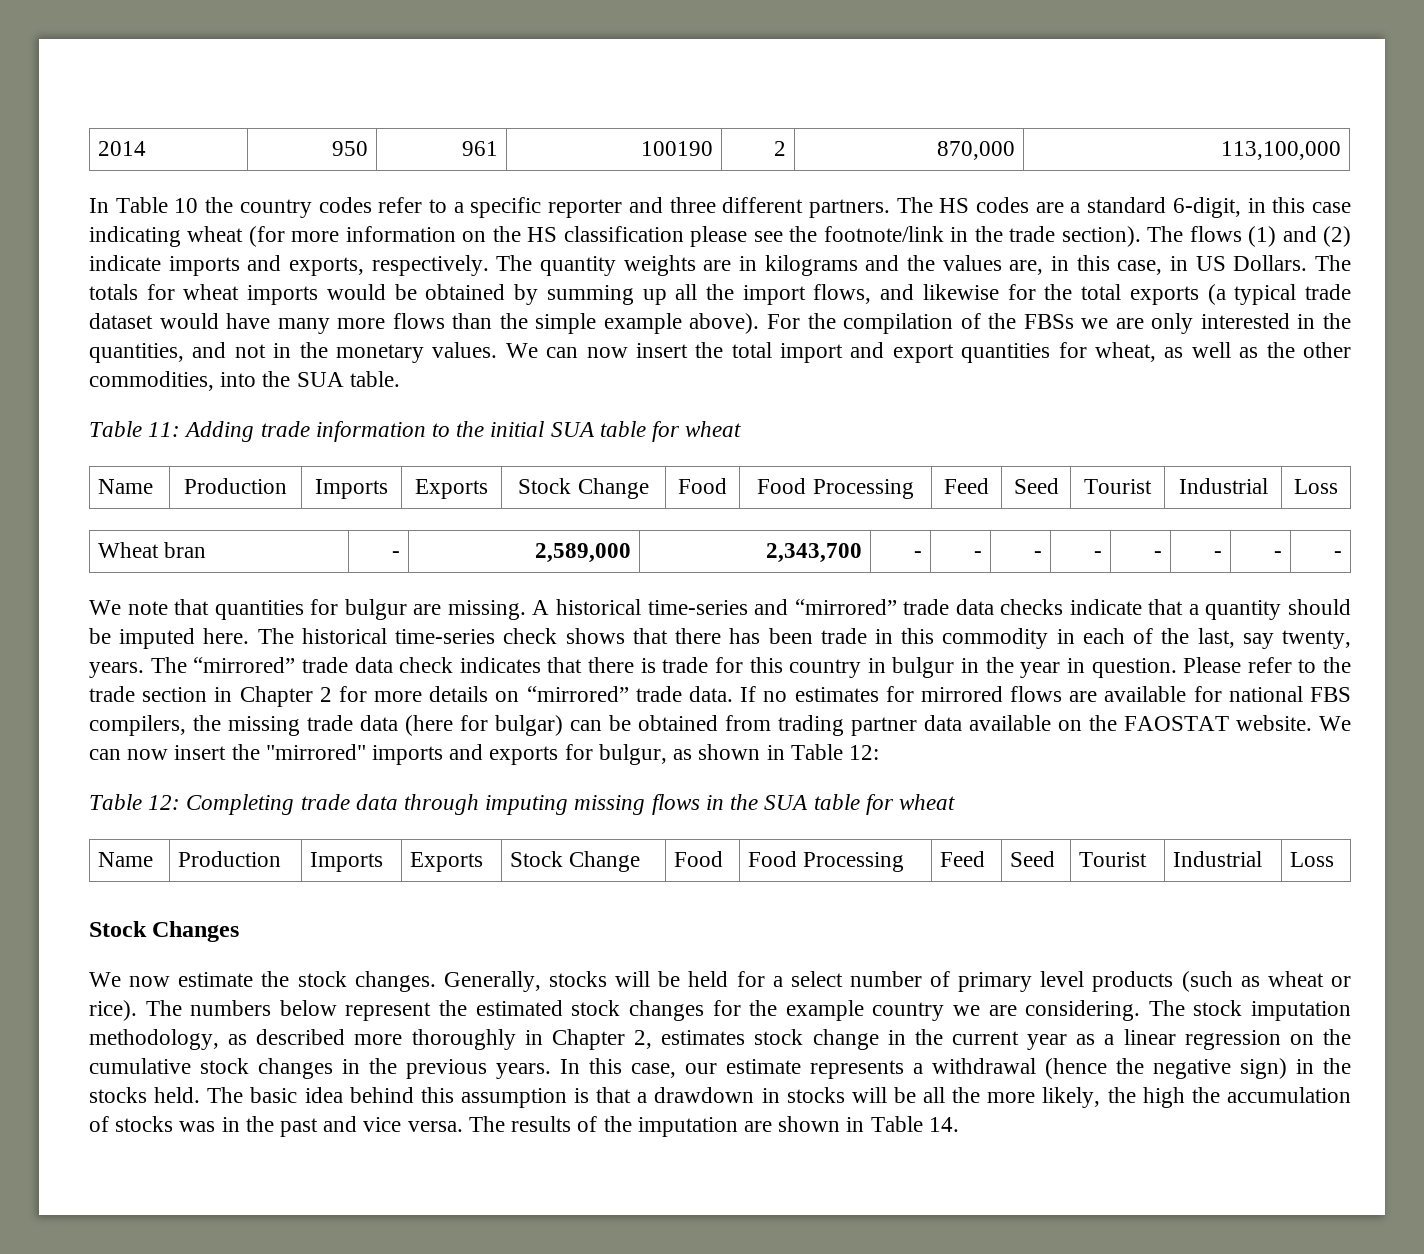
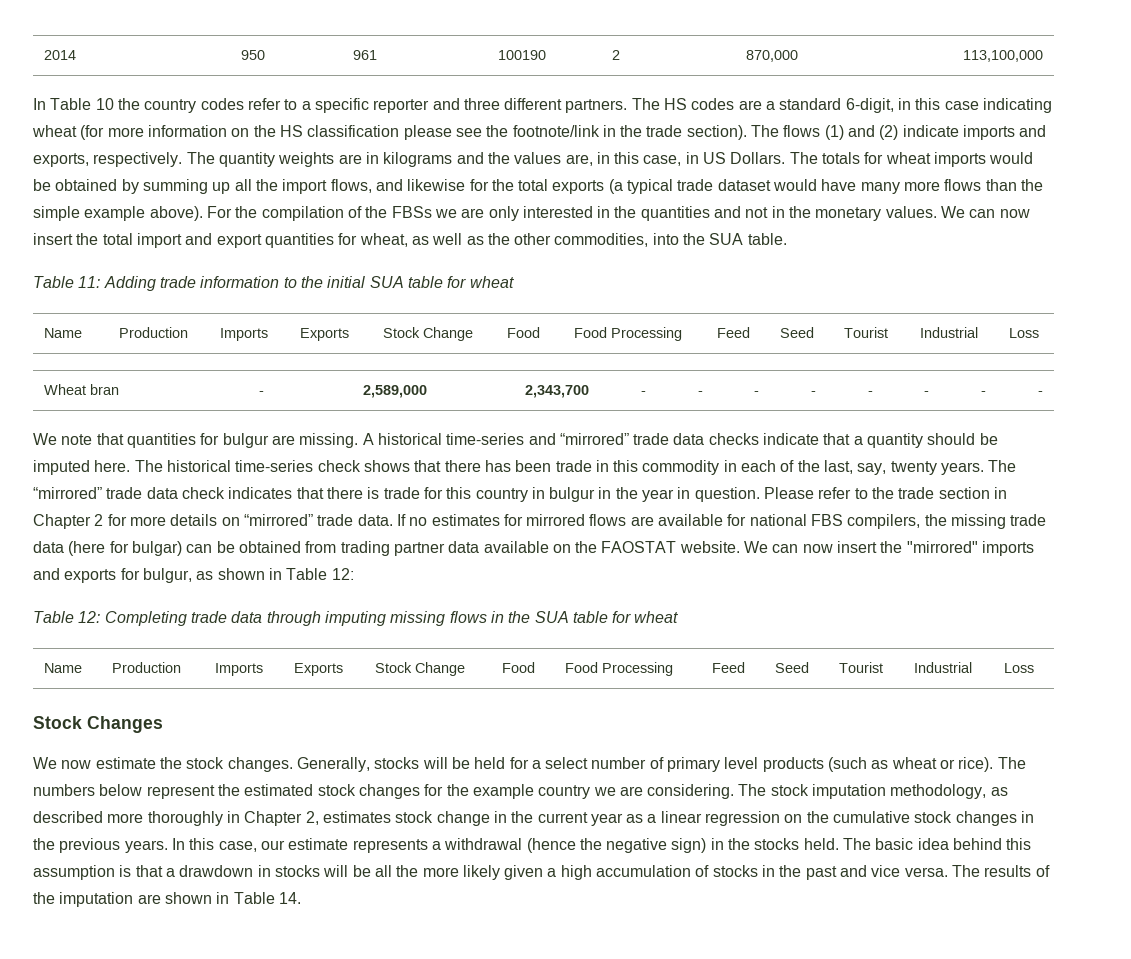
- For the compilation of the FBSs we are only interested in the quantities, and not in the monetary values.
+ For the compilation of the FBSs we are only interested in the quantities and not in the monetary values.
- The historical time-series check shows that there has been trade in this commodity in each of the last, say twenty, years.
+ The historical time-series check shows that there has been trade in this commodity in each of the last, say, twenty years.
- The basic idea behind this assumption is that a drawdown in stocks will be all the more likely, the high the accumulation of stocks was in the past and vice versa.
+ The basic idea behind this assumption is that a drawdown in stocks will be all the more likely given a high accumulation of stocks in the past and vice versa.

